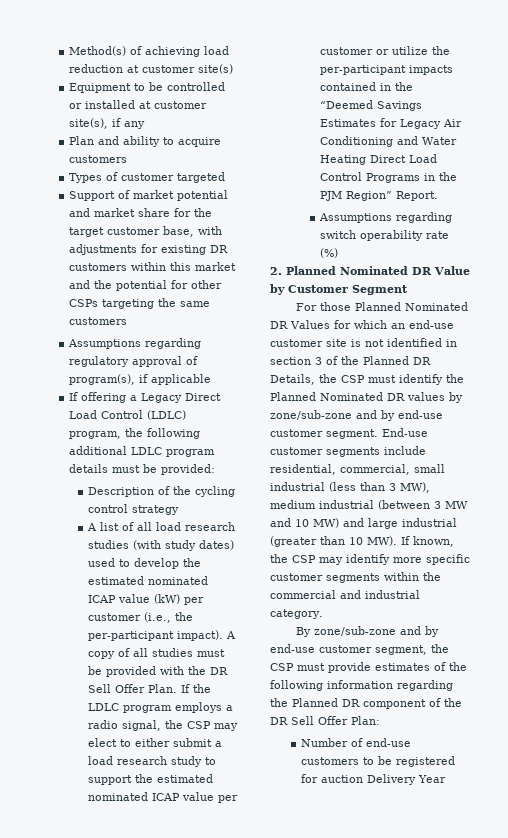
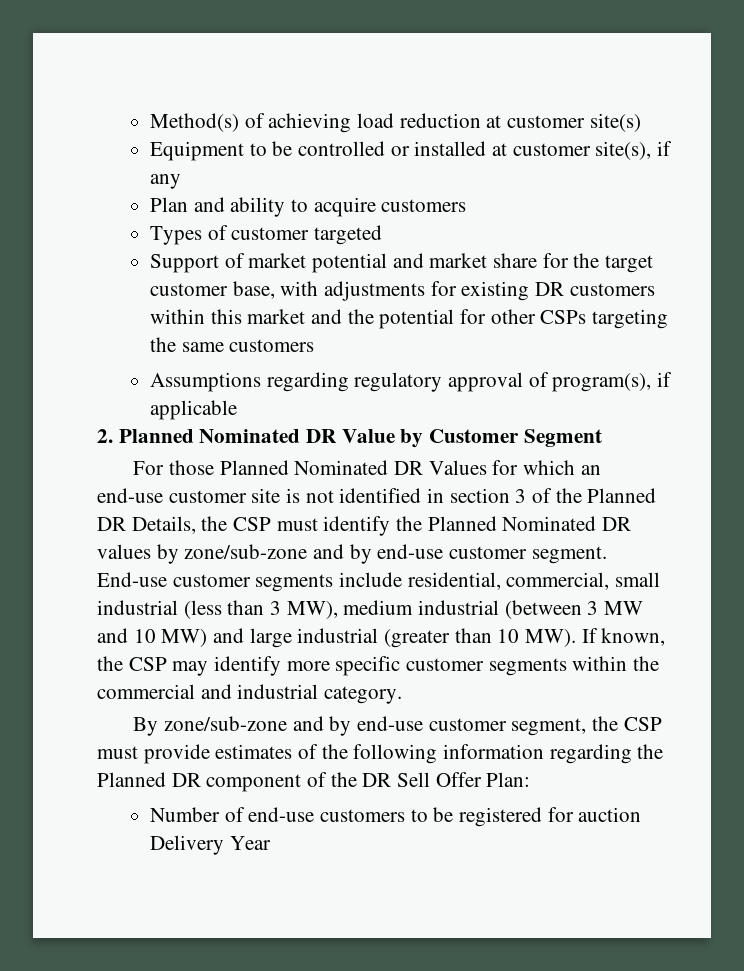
- If offering a Legacy Direct Load Control (LDLC) program, the following additional LDLC program details must be provided:
- Description of the cycling control strategy
- A list of all load research studies (with study dates) used to develop the estimated nominated ICAP value (kW) per customer (i.e., the per-participant impact). A copy of all studies must be provided with the DR Sell Offer Plan. If the LDLC program employs a radio signal, the CSP may elect to either submit a load research study to support the estimated nominated ICAP value per customer or utilize the per-participant impacts contained in the “Deemed Savings Estimates for Legacy Air Conditioning and Water Heating Direct Load Control Programs in the PJM Region” Report.
- Assumptions regarding switch operability rate (%)

